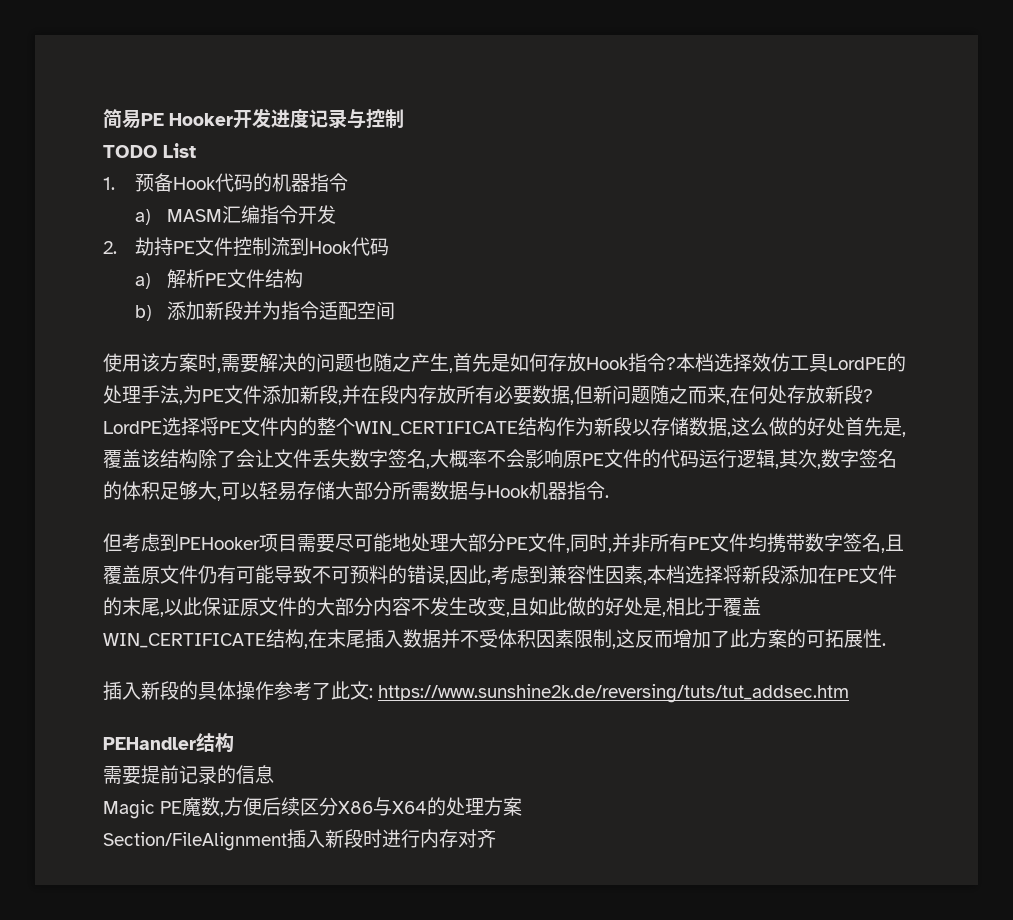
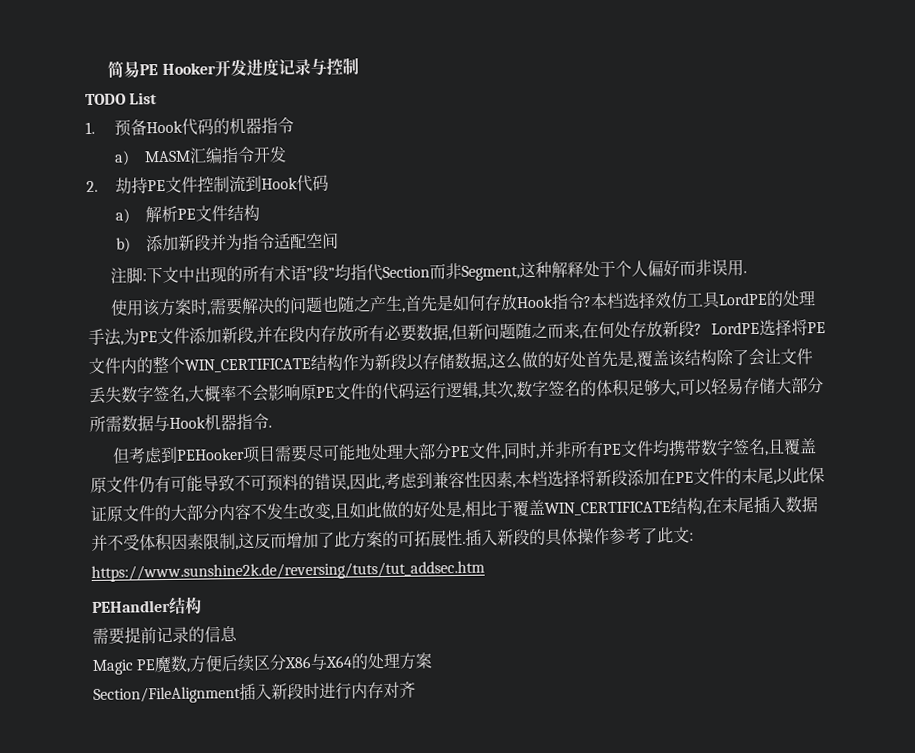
+ 注脚:下文中出现的所有术语”段”均指代Section而非Segment,这种解释处于个人偏好而非误用.
- 但考虑到PEHooker项目需要尽可能地处理大部分PE文件,同时,并非所有PE文件均携带数字签名,且覆盖原文件仍有可能导致不可预料的错误,因此,考虑到兼容性因素,本档选择将新段添加在PE文件的末尾,以此保证原文件的大部分内容不发生改变,且如此做的好处是,相比于覆盖WIN_CERTIFICATE结构,在末尾插入数据并不受体积因素限制,这反而增加了此方案的可拓展性.
- 插入新段的具体操作参考了此文:
+ 但考虑到PEHooker项目需要尽可能地处理大部分PE文件,同时,并非所有PE文件均携带数字签名,且覆盖原文件仍有可能导致不可预料的错误,因此,考虑到兼容性因素,本档选择将新段添加在PE文件的末尾,以此保证原文件的大部分内容不发生改变,且如此做的好处是,相比于覆盖WIN_CERTIFICATE结构,在末尾插入数据并不受体积因素限制,这反而增加了此方案的可拓展性.插入新段的具体操作参考了此文:

